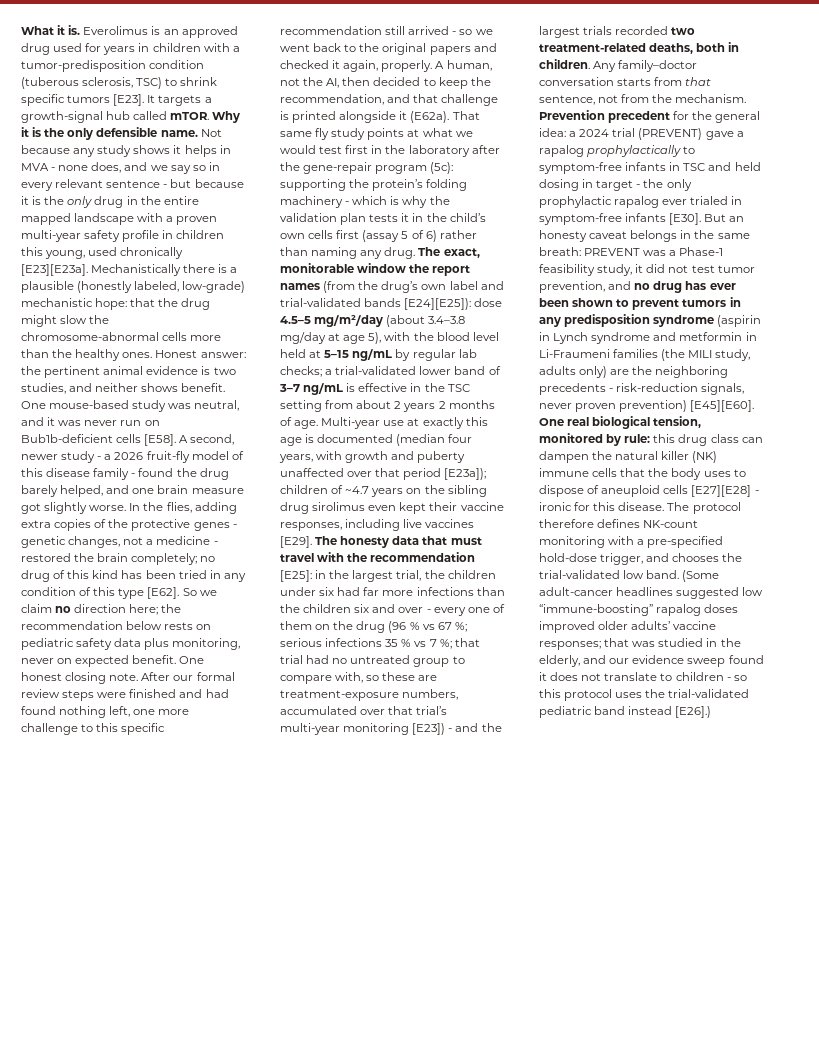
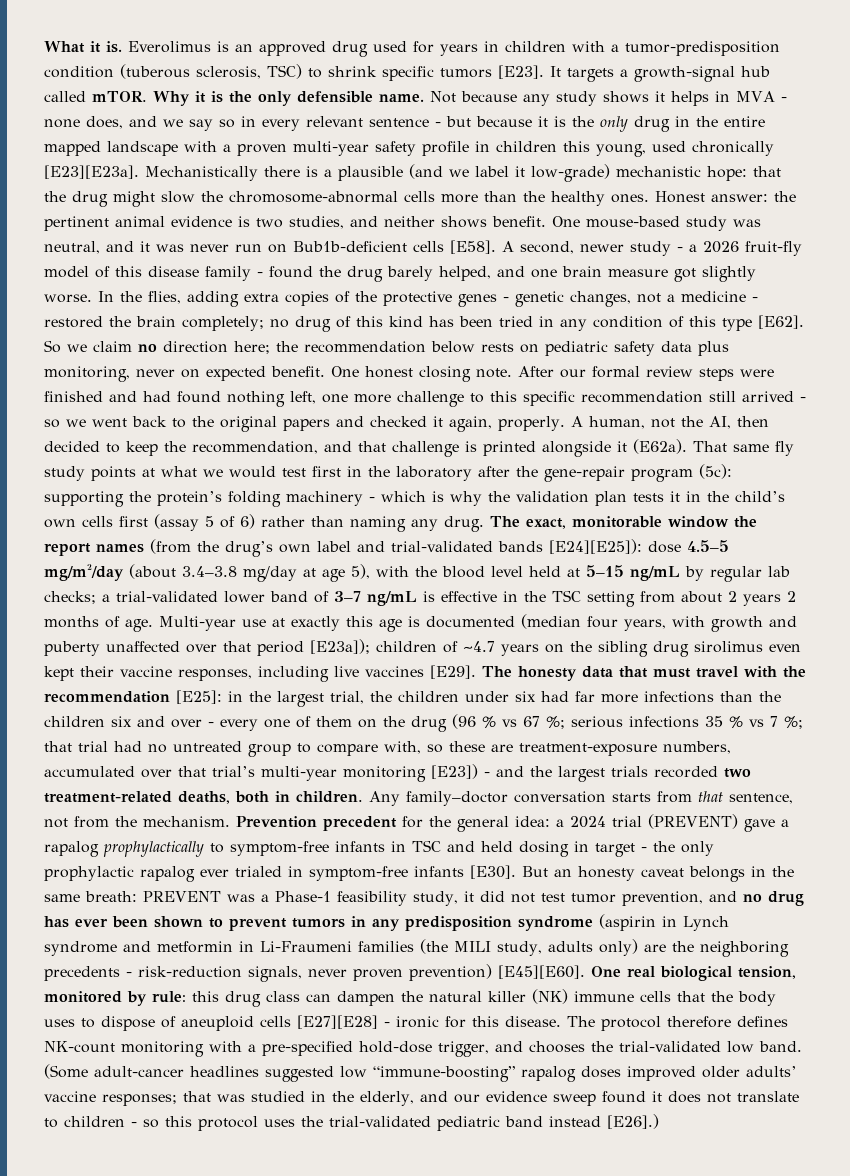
- Mechanistically there is a plausible (honestly labeled, low-grade) mechanistic hope: that the drug might slow the chromosome-abnormal cells more than the healthy ones.
+ Mechanistically there is a plausible (and we label it low-grade) mechanistic hope: that the drug might slow the chromosome-abnormal cells more than the healthy ones.

